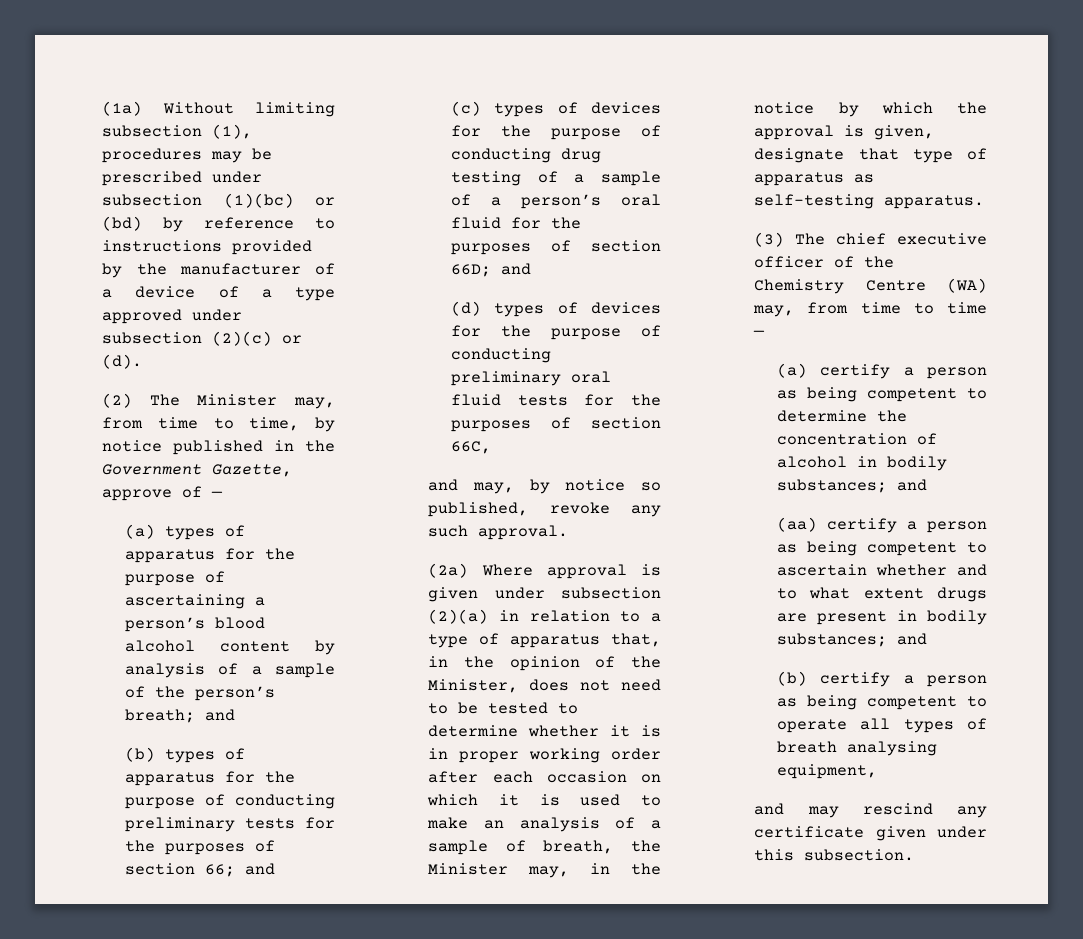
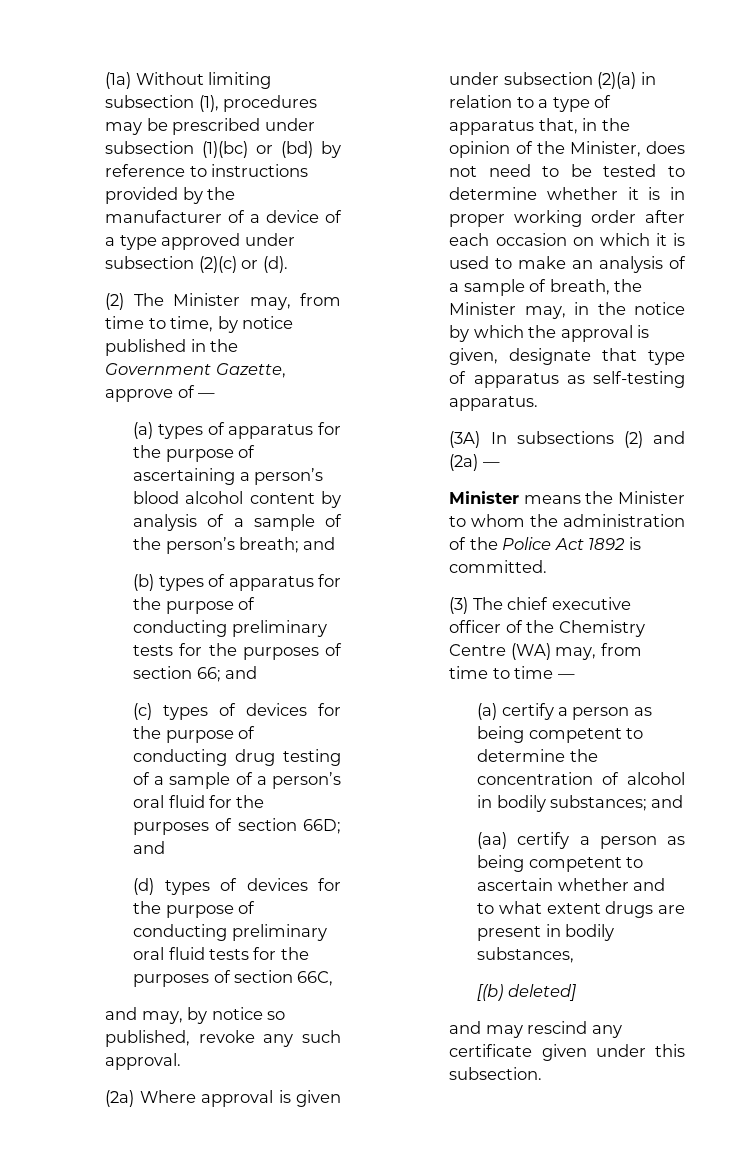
+ (3A) In subsections (2) and (2a) —
+ Minister means the Minister to whom the administration of the Police Act 1892 is committed.
- (aa) certify a person as being competent to ascertain whether and to what extent drugs are present in bodily substances; and
- (b) certify a person as being competent to operate all types of breath analysing equipment,
+ (aa) certify a person as being competent to ascertain whether and to what extent drugs are present in bodily substances,
+ [(b) deleted]

